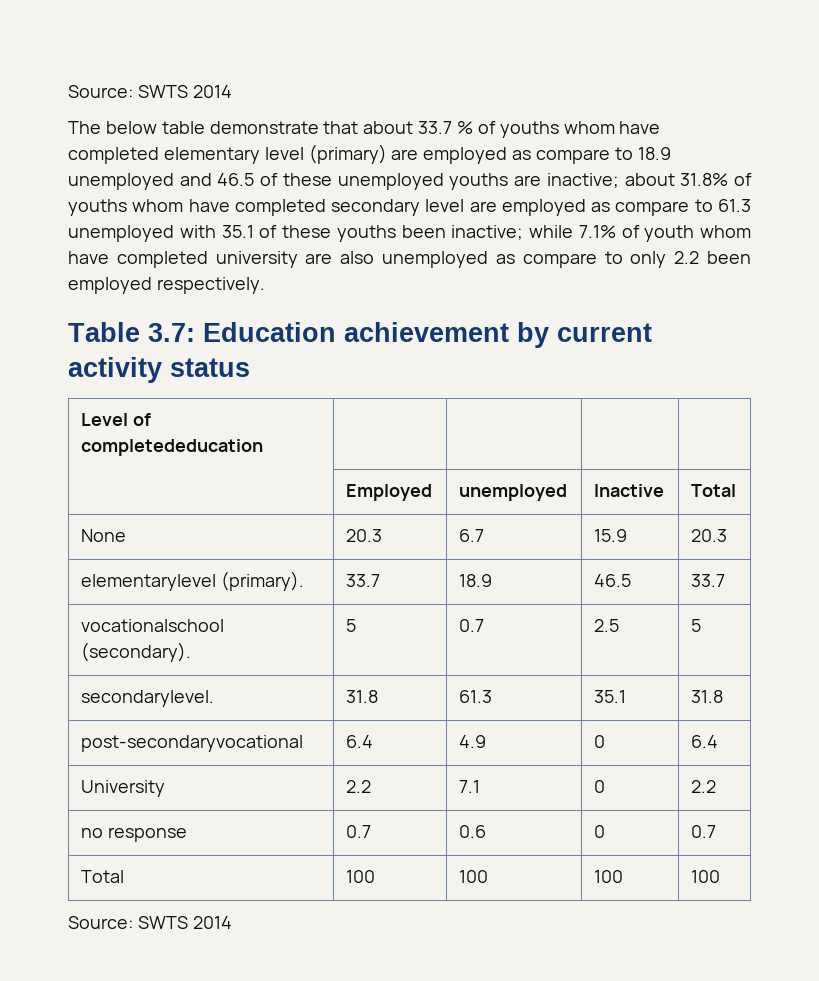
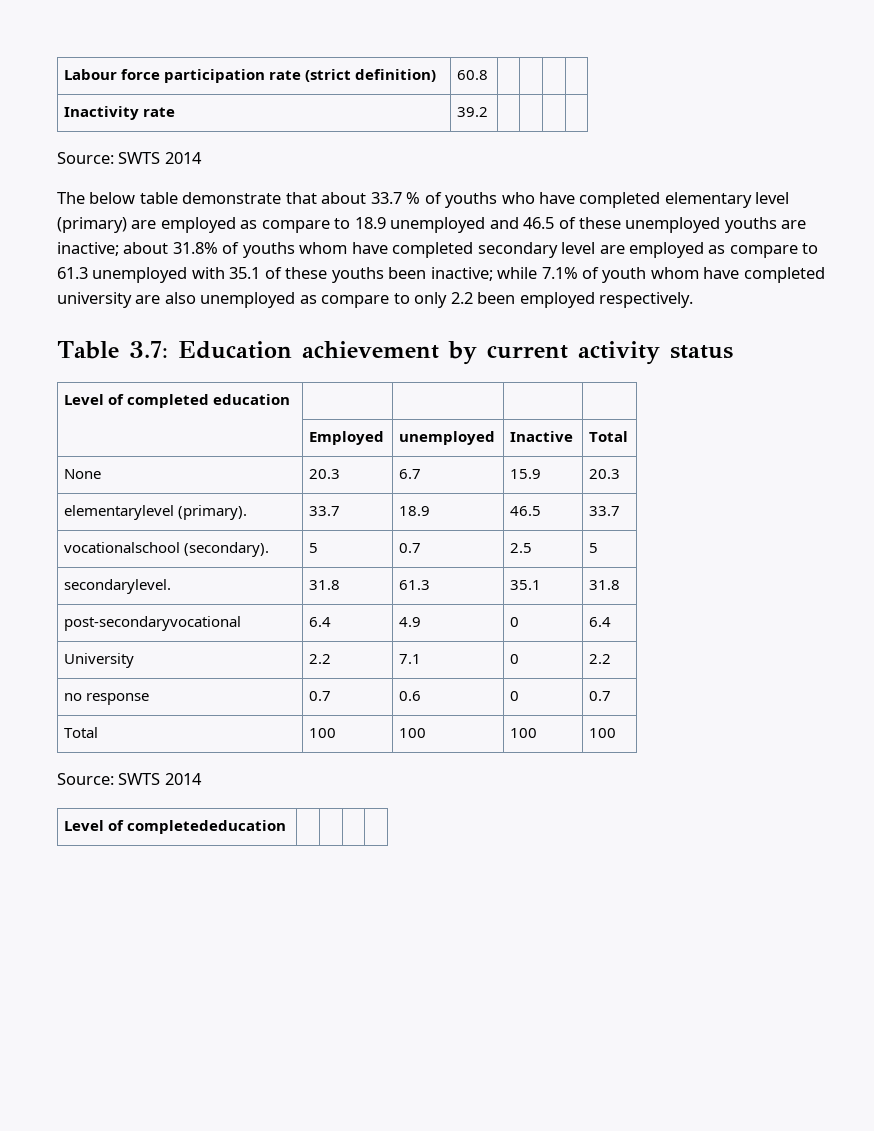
+ Labour force participation rate (strict definition) | 60.8 | | | |
+ Inactivity rate | 39.2 | | | |
- The below table demonstrate that about 33.7 % of youths whom have completed elementary level (primary) are employed as compare to 18.9 unemployed and 46.5 of these unemployed youths are inactive;
+ The below table demonstrate that about 33.7 % of youths who have completed elementary level (primary) are employed as compare to 18.9 unemployed and 46.5 of these unemployed youths are inactive;
- Level of completededucation | | | |
+ Level of completed education | | | |
+ Level of completededucation | | | |

